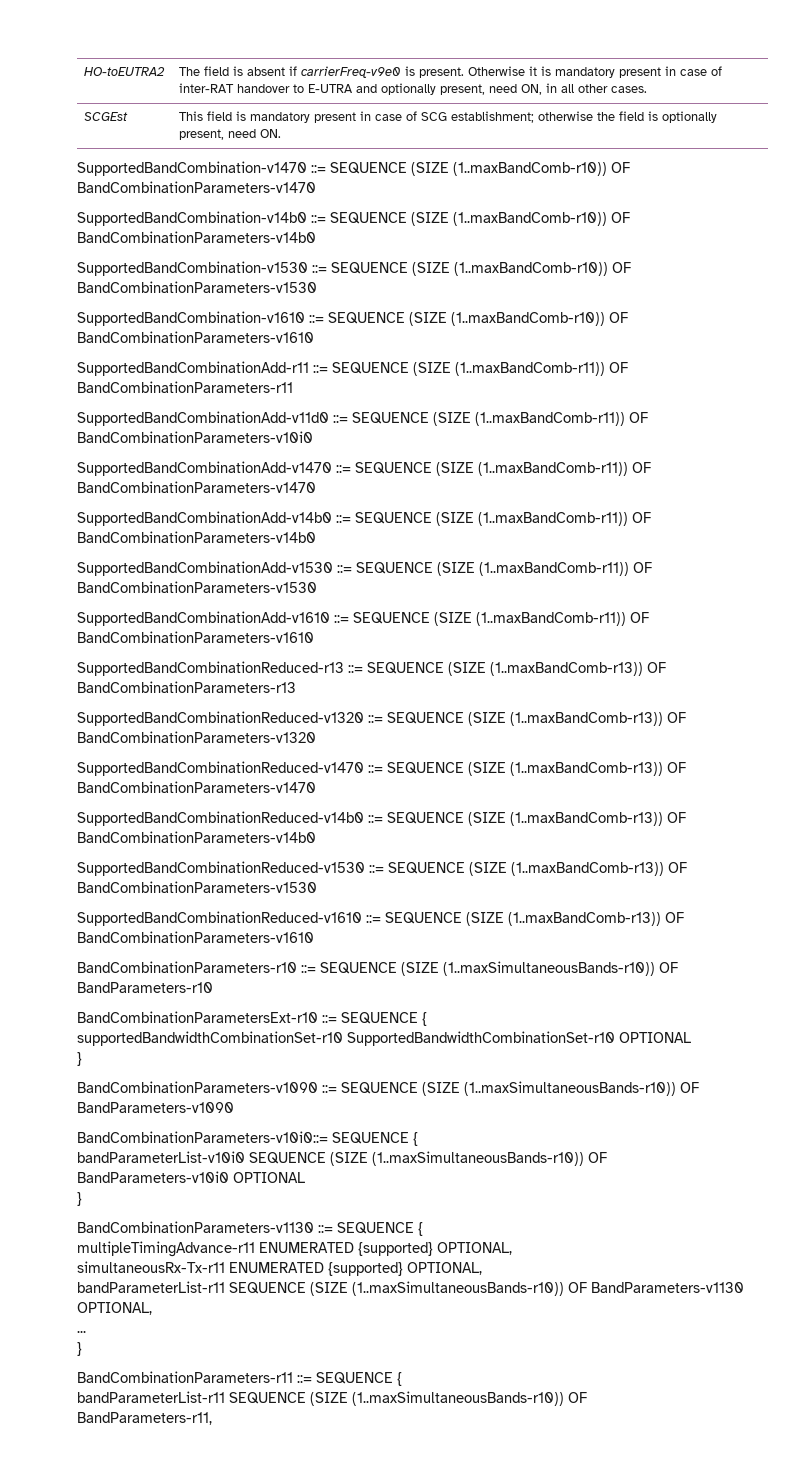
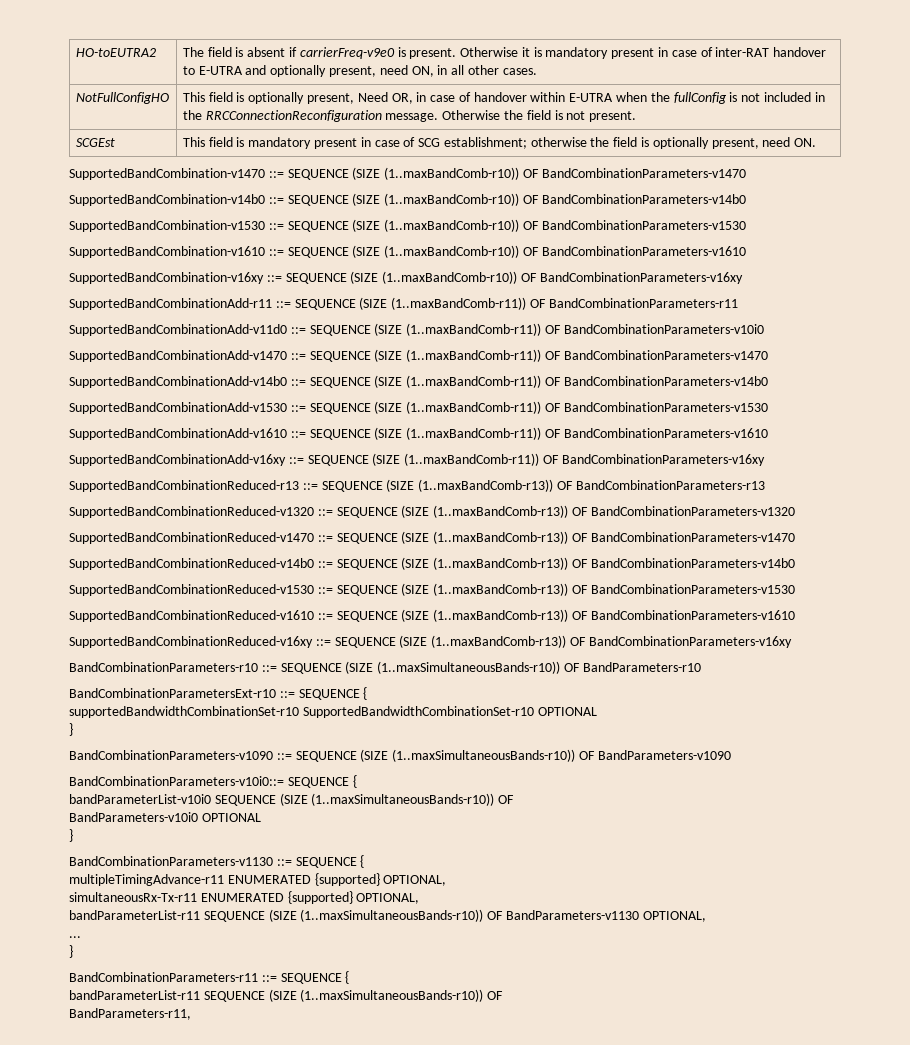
+ NotFullConfigHO | This field is optionally present, Need OR, in case of handover within E-UTRA when the fullConfig is not included in the RRCConnectionReconfiguration message. Otherwise the field is not present.
+ SupportedBandCombination-v16xy ::= SEQUENCE (SIZE (1..maxBandComb-r10)) OF BandCombinationParameters-v16xy
+ SupportedBandCombinationAdd-v16xy ::= SEQUENCE (SIZE (1..maxBandComb-r11)) OF BandCombinationParameters-v16xy
+ SupportedBandCombinationReduced-v16xy ::= SEQUENCE (SIZE (1..maxBandComb-r13)) OF BandCombinationParameters-v16xy

